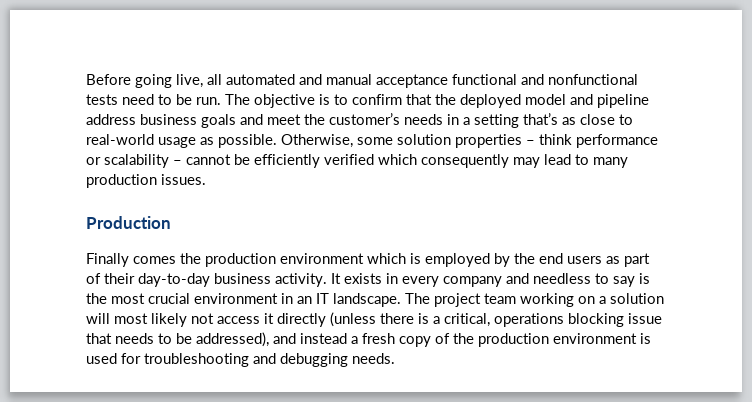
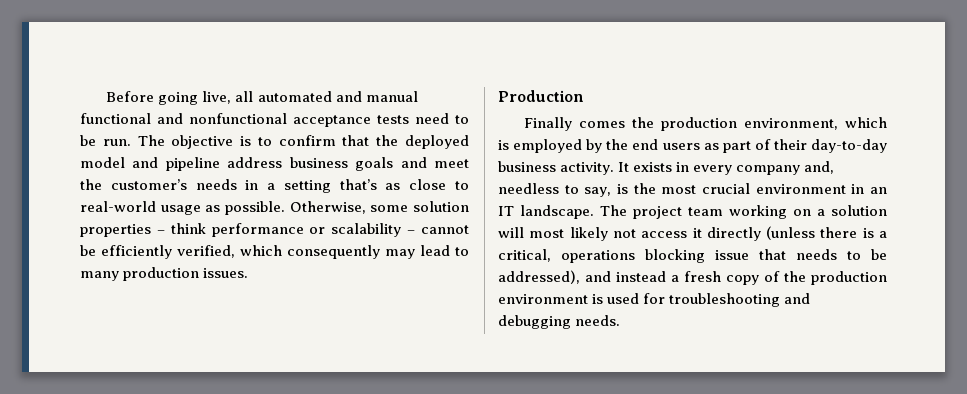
- Before going live, all automated and manual acceptance functional and nonfunctional tests need to be run.
+ Before going live, all automated and manual functional and nonfunctional acceptance tests need to be run.
- Otherwise, some solution properties – think performance or scalability – cannot be efficiently verified which consequently may lead to many production issues.
+ Otherwise, some solution properties – think performance or scalability – cannot be efficiently verified, which consequently may lead to many production issues.
- Finally comes the production environment which is employed by the end users as part of their day-to-day business activity.
+ Finally comes the production environment, which is employed by the end users as part of their day-to-day business activity.
- It exists in every company and needless to say is the most crucial environment in an IT landscape.
+ It exists in every company and, needless to say, is the most crucial environment in an IT landscape.

